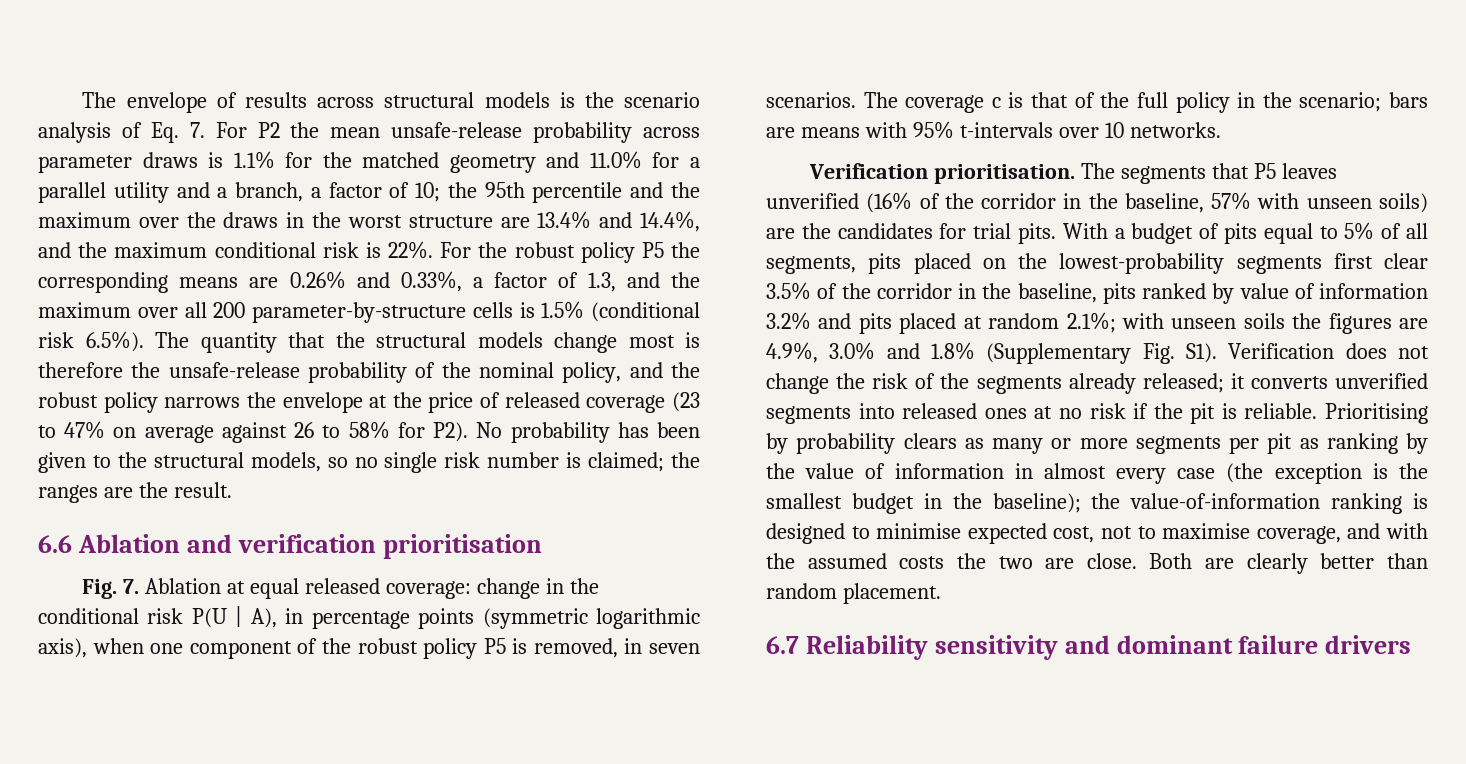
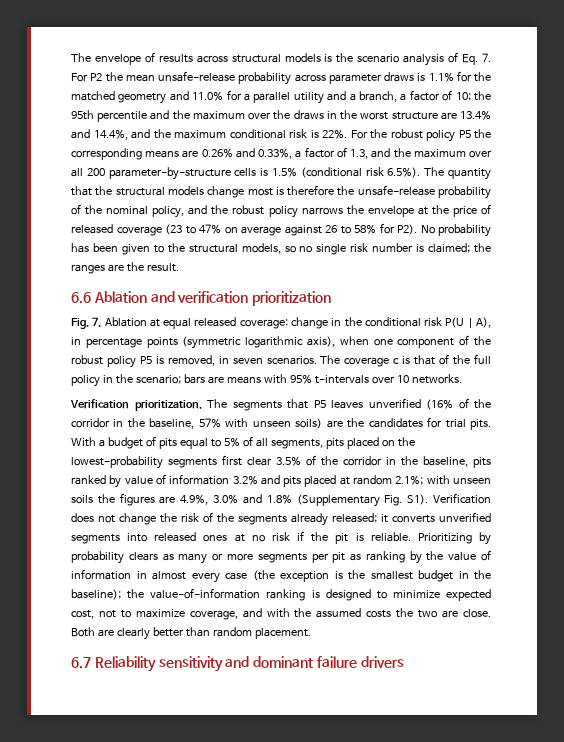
- 6.6 Ablation and verification prioritisation
+ 6.6 Ablation and verification prioritization
- Verification prioritisation.
+ Verification prioritization.
- Prioritising by probability clears as many or more segments per pit as ranking by the value of information in almost every case (the exception is the smallest budget in the baseline); the value-of-information ranking is designed to minimise expected cost, not to maximise coverage, and with the assumed costs the two are close.
+ Prioritizing by probability clears as many or more segments per pit as ranking by the value of information in almost every case (the exception is the smallest budget in the baseline); the value-of-information ranking is designed to minimize expected cost, not to maximize coverage, and with the assumed costs the two are close.

